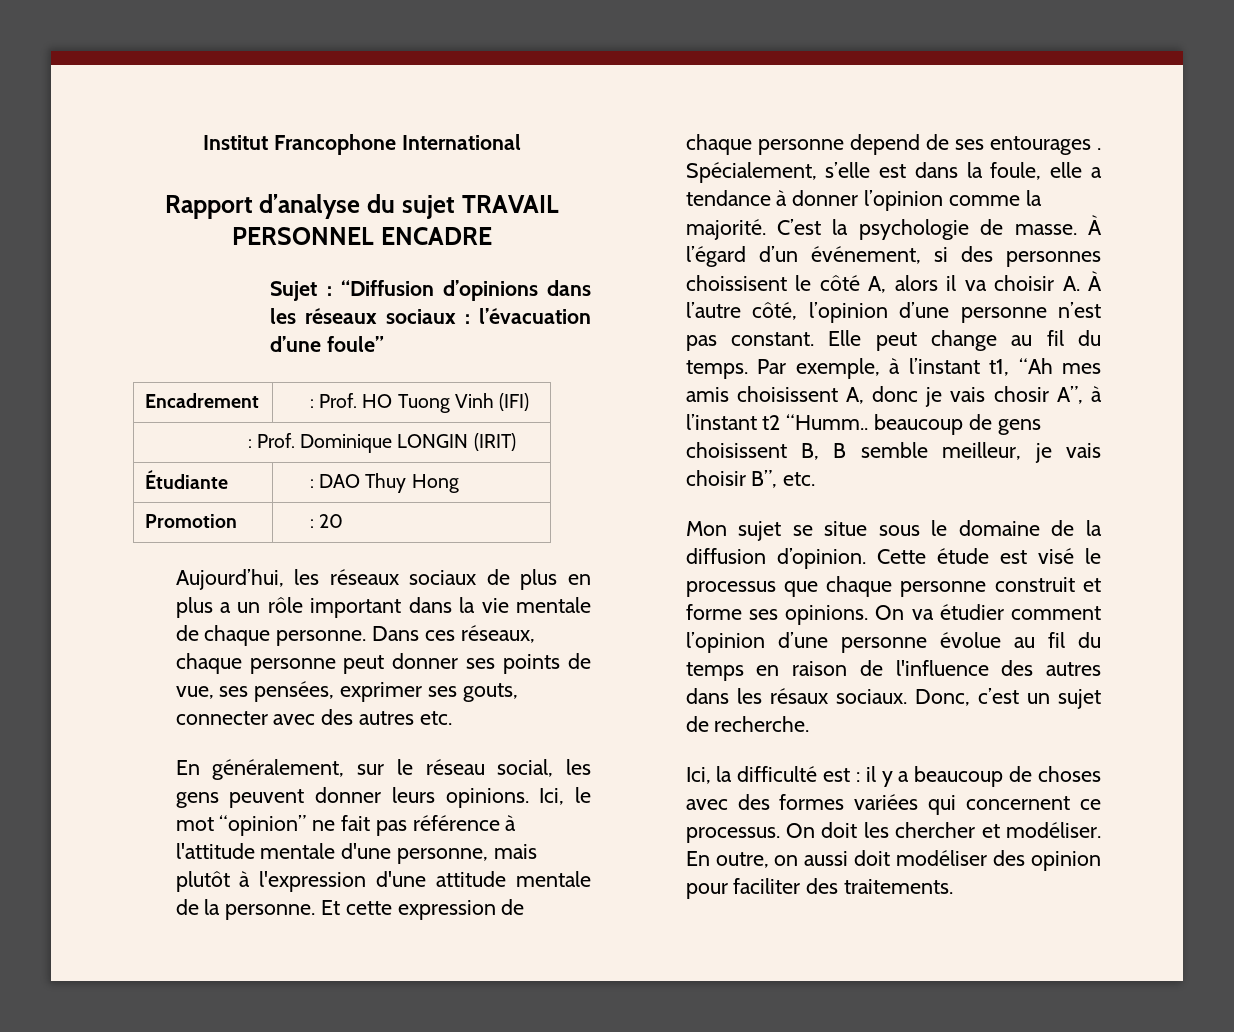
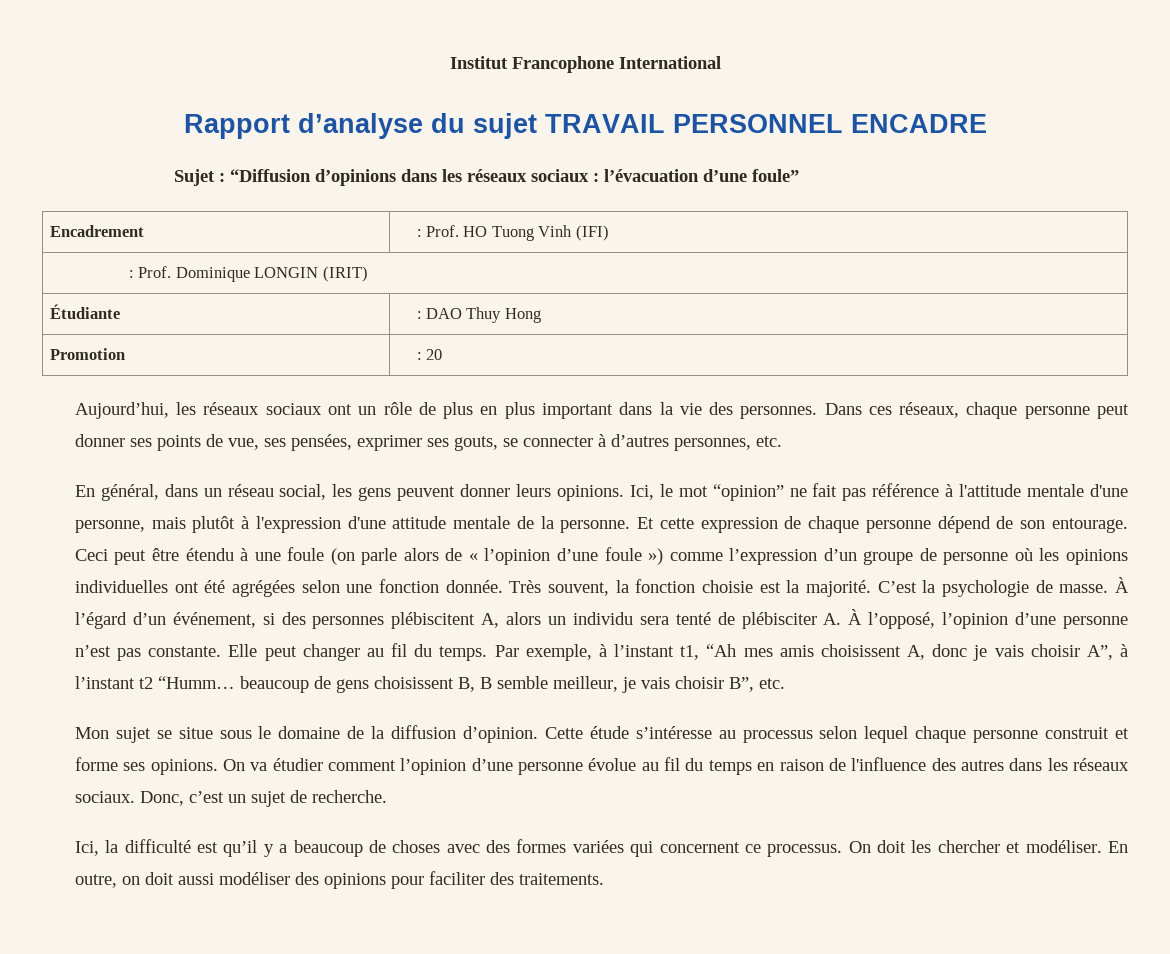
- Aujourd’hui, les réseaux sociaux de plus en plus a un rôle important dans la vie mentale de chaque personne.
+ Aujourd’hui, les réseaux sociaux ont un rôle de plus en plus important dans la vie des personnes.
- Dans ces réseaux, chaque personne peut donner ses points de vue, ses pensées, exprimer ses gouts, connecter avec des autres etc.
+ Dans ces réseaux, chaque personne peut donner ses points de vue, ses pensées, exprimer ses gouts, se connecter à d’autres personnes, etc.
- En généralement, sur le réseau social, les gens peuvent donner leurs opinions.
+ En général, dans un réseau social, les gens peuvent donner leurs opinions.
- Et cette expression de chaque personne depend de ses entourages . Spécialement, s’elle est dans la foule, elle a tendance à donner l’opinion comme la majorité.
+ Et cette expression de chaque personne dépend de son entourage. Ceci peut être étendu à une foule (on parle alors de « l’opinion d’une foule ») comme l’expression d’un groupe de personne où les opinions individuelles ont été agrégées selon une fonction donnée. Très souvent, la fonction choisie est la majorité.
- À l’égard d’un événement, si des personnes choissisent le côté A, alors il va choisir A. À l’autre côté, l’opinion d’une personne n’est pas constant.
+ À l’égard d’un événement, si des personnes plébiscitent A, alors un individu sera tenté de plébisciter A. À l’opposé, l’opinion d’une personne n’est pas constante.
- Elle peut change au fil du temps.
+ Elle peut changer au fil du temps.
- Par exemple, à l’instant t1, “Ah mes amis choisissent A, donc je vais chosir A”, à l’instant t2 “Humm.. beaucoup de gens choisissent B, B semble meilleur, je vais choisir B”, etc.
+ Par exemple, à l’instant t1, “Ah mes amis choisissent A, donc je vais choisir A”, à l’instant t2 “Humm… beaucoup de gens choisissent B, B semble meilleur, je vais choisir B”, etc.
- Cette étude est visé le processus que chaque personne construit et forme ses opinions.
+ Cette étude s’intéresse au processus selon lequel chaque personne construit et forme ses opinions.
- On va étudier comment l’opinion d’une personne évolue au fil du temps en raison de l'influence des autres dans les résaux sociaux.
+ On va étudier comment l’opinion d’une personne évolue au fil du temps en raison de l'influence des autres dans les réseaux sociaux.
- Ici, la difficulté est : il y a beaucoup de choses avec des formes variées qui concernent ce processus.
+ Ici, la difficulté est qu’il y a beaucoup de choses avec des formes variées qui concernent ce processus.
- En outre, on aussi doit modéliser des opinion pour faciliter des traitements.
+ En outre, on doit aussi modéliser des opinions pour faciliter des traitements.

